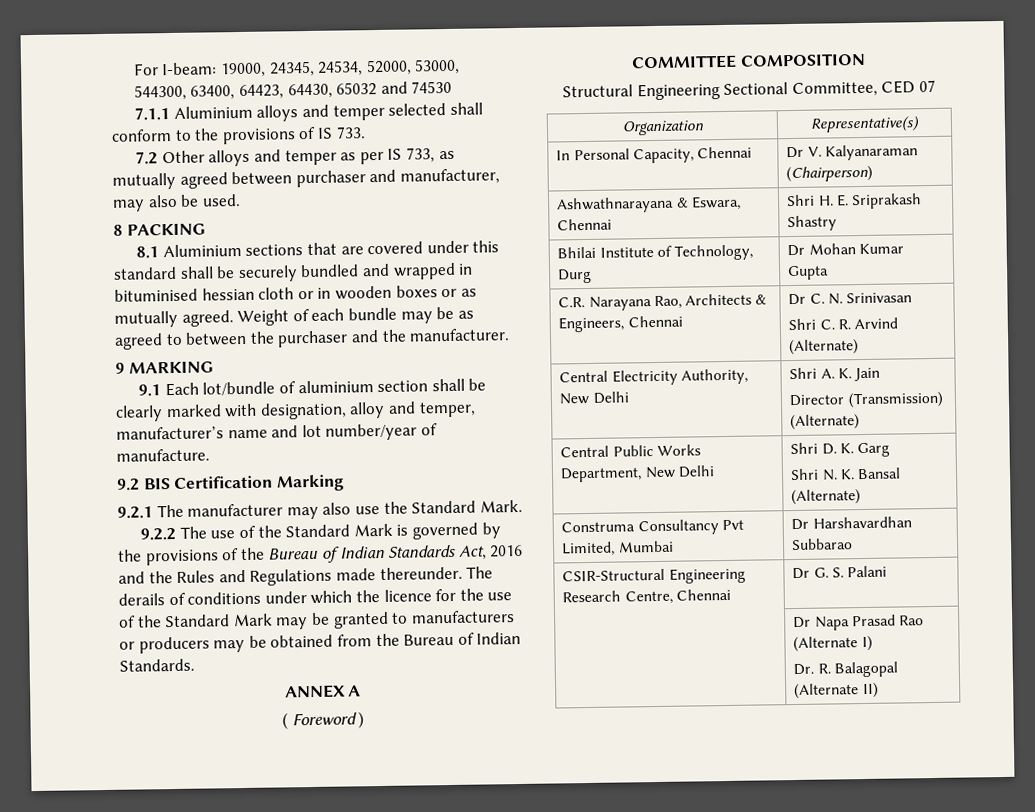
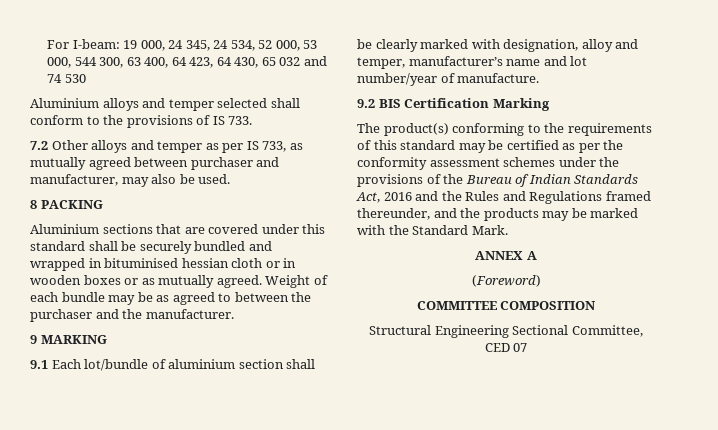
- For I-beam: 19000, 24345, 24534, 52000, 53000, 544300, 63400, 64423, 64430, 65032 and 74530
- 7.1.1 Aluminium alloys and temper selected shall conform to the provisions of IS 733.
+ For I-beam: 19 000, 24 345, 24 534, 52 000, 53 000, 544 300, 63 400, 64 423, 64 430, 65 032 and 74 530
+ Aluminium alloys and temper selected shall conform to the provisions of IS 733.
- 8.1 Aluminium sections that are covered under this standard shall be securely bundled and wrapped in bituminised hessian cloth or in wooden boxes or as mutually agreed.
+ Aluminium sections that are covered under this standard shall be securely bundled and wrapped in bituminised hessian cloth or in wooden boxes or as mutually agreed.
- 9.2.1 The manufacturer may also use the Standard Mark.
- 9.2.2 The use of the Standard Mark is governed by the provisions of the Bureau of Indian Standards Act, 2016 and the Rules and Regulations made thereunder. The derails of conditions under which the licence for the use of the Standard Mark may be granted to manufacturers or producers may be obtained from the Bureau of Indian Standards.
+ The product(s) conforming to the requirements of this standard may be certified as per the conformity assessment schemes under the provisions of the Bureau of Indian Standards Act, 2016 and the Rules and Regulations framed thereunder, and the products may be marked with the Standard Mark.
- ( Foreword )
+ (Foreword)
- Organization | Representative(s)
- In Personal Capacity, Chennai | Dr V. Kalyanaraman (Chairperson)
- Ashwathnarayana & Eswara, Chennai | Shri H. E. Sriprakash Shastry
- Bhilai Institute of Technology, Durg | Dr Mohan Kumar Gupta
- C.R. Narayana Rao, Architects & Engineers, Chennai | Dr C. N. Srinivasan
- Shri C. R. Arvind (Alternate)
- Central Electricity Authority, New Delhi | Shri A. K. Jain
- Director (Transmission) (Alternate)
- Central Public Works Department, New Delhi | Shri D. K. Garg
- Shri N. K. Bansal (Alternate)
- Construma Consultancy Pvt Limited, Mumbai | Dr Harshavardhan Subbarao
- CSIR-Structural Engineering Research Centre, Chennai | Dr G. S. Palani
- | Dr Napa Prasad Rao (Alternate I)
- Dr. R. Balagopal (Alternate II)

